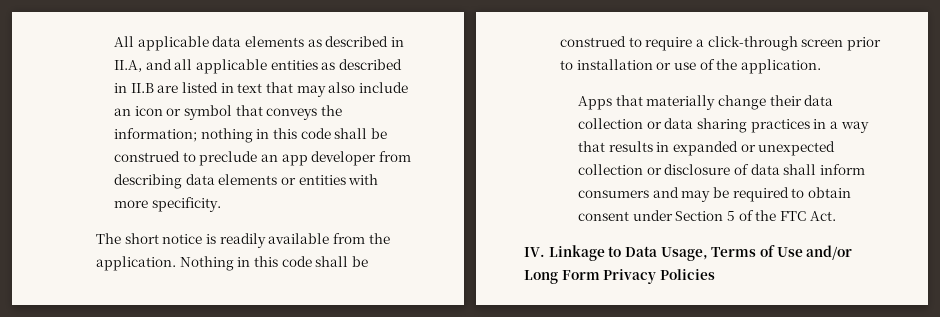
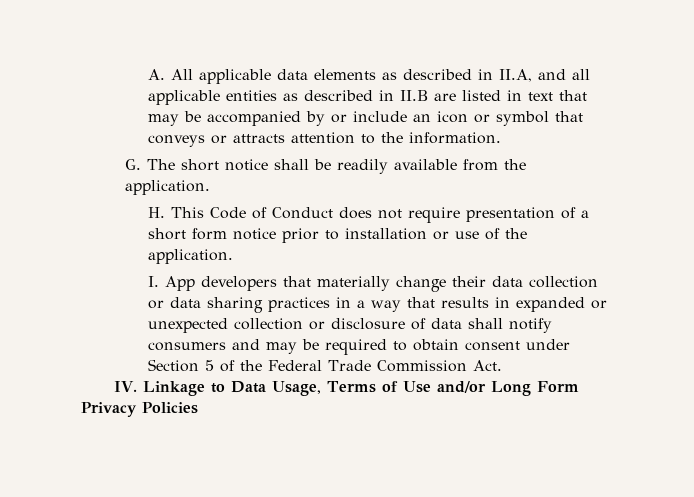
- All applicable data elements as described in II.A, and all applicable entities as described in II.B are listed in text that may also include an icon or symbol that conveys the information; nothing in this code shall be construed to preclude an app developer from describing data elements or entities with more specificity.
- The short notice is readily available from the application. Nothing in this code shall be construed to require a click-through screen prior to installation or use of the application.
+ A. All applicable data elements as described in II.A, and all applicable entities as described in II.B are listed in text that may be accompanied by or include an icon or symbol that conveys or attracts attention to the information.
+ G. The short notice shall be readily available from the application.
+ H. This Code of Conduct does not require presentation of a short form notice prior to installation or use of the application.
- Apps that materially change their data collection or data sharing practices in a way that results in expanded or unexpected collection or disclosure of data shall inform consumers and may be required to obtain consent under Section 5 of the FTC Act.
+ I. App developers that materially change their data collection or data sharing practices in a way that results in expanded or unexpected collection or disclosure of data shall notify consumers and may be required to obtain consent under Section 5 of the Federal Trade Commission Act.

